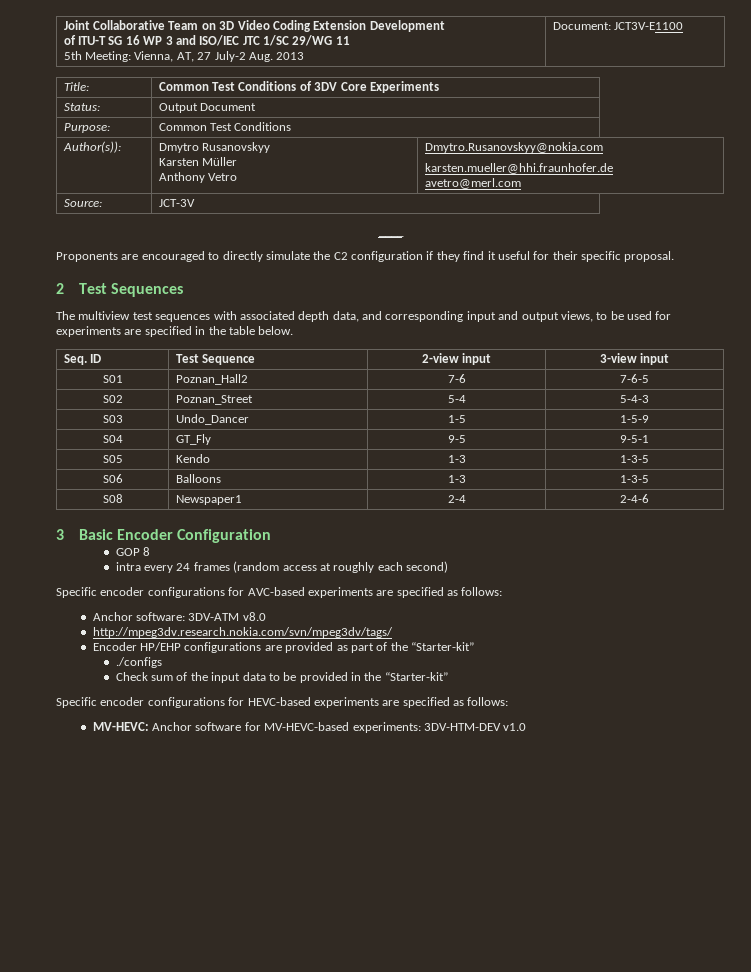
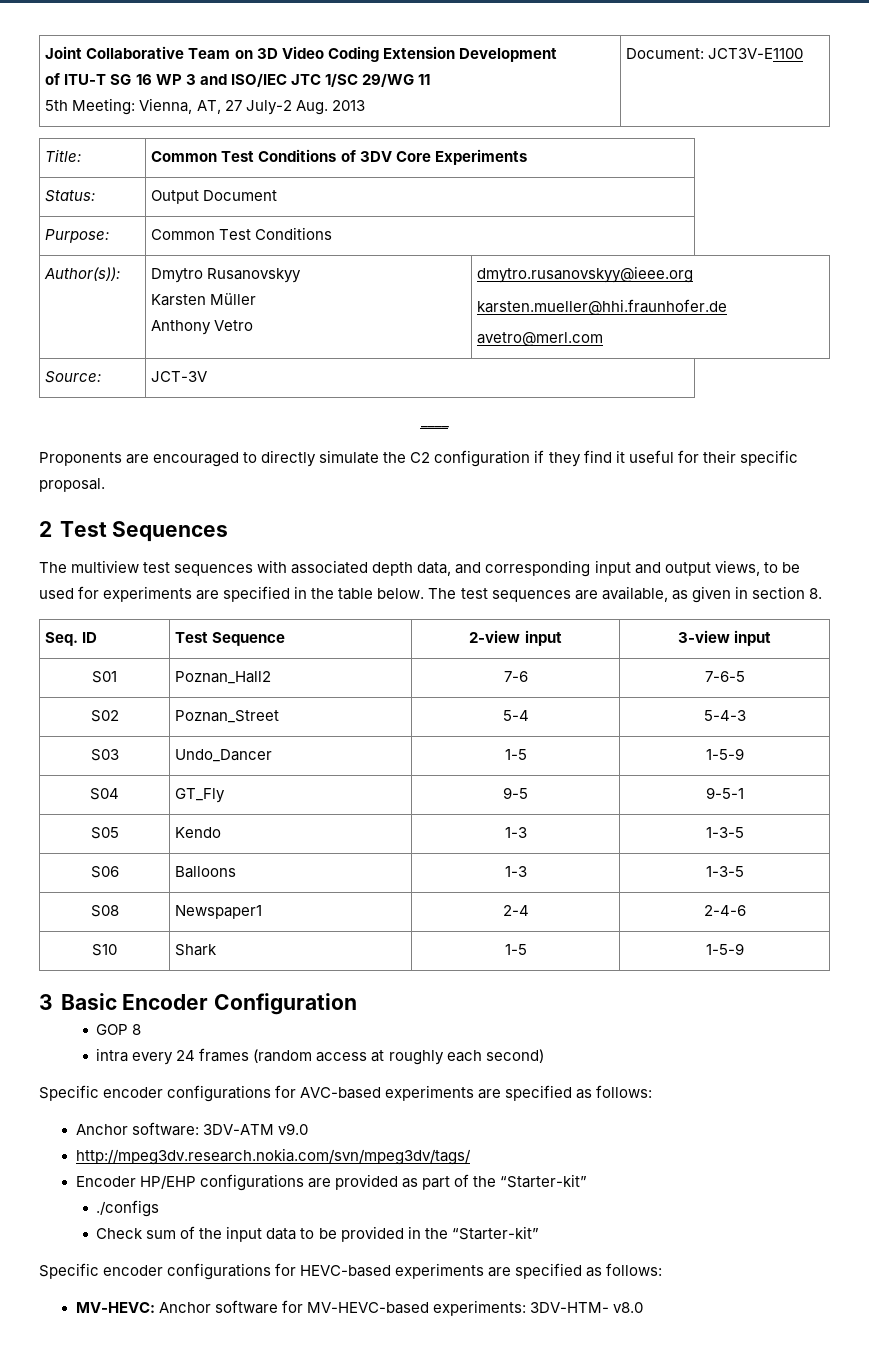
  Author(s)): | Dmytro Rusanovskyy
  Karsten Müller
- Anthony Vetro | Dmytro.Rusanovskyy@nokia.com
+ Anthony Vetro | dmytro.rusanovskyy@ieee.org
+ The test sequences are available, as given in section 8.
+ S10 | Shark | 1-5 | 1-5-9
- Anchor software: 3DV-ATM v8.0
+ Anchor software: 3DV-ATM v9.0
- MV-HEVC: Anchor software for MV-HEVC-based experiments: 3DV-HTM-DEV v1.0
+ MV-HEVC: Anchor software for MV-HEVC-based experiments: 3DV-HTM- v8.0

